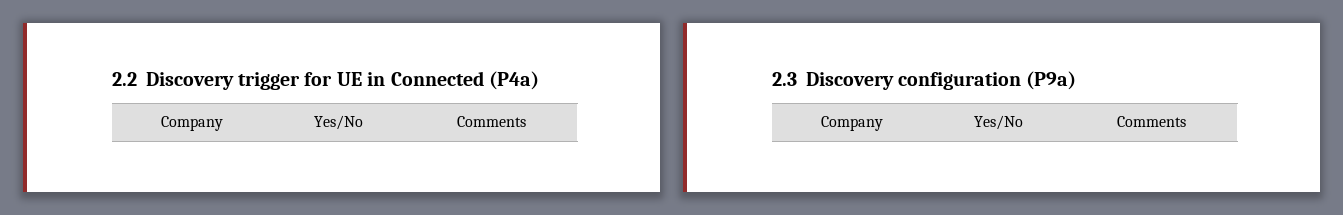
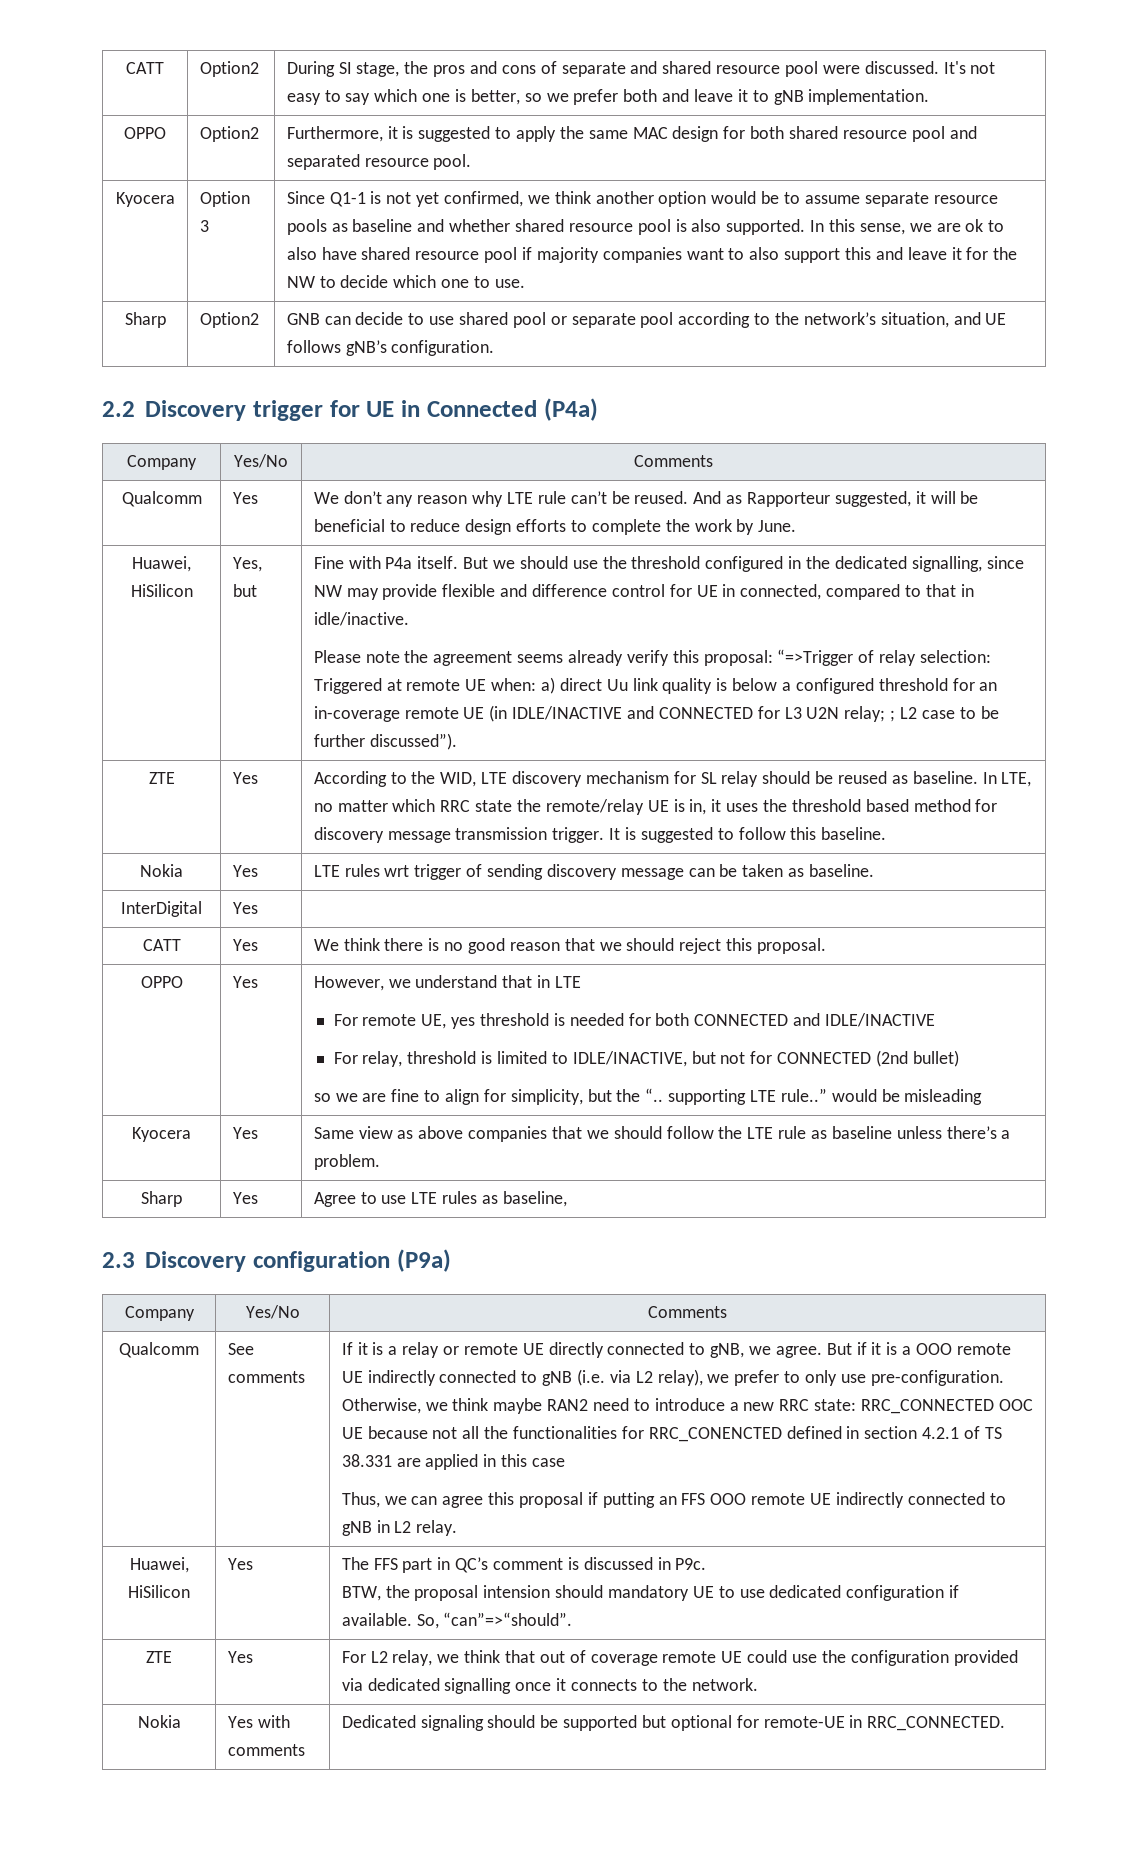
+ CATT | Option2 | During SI stage, the pros and cons of separate and shared resource pool were discussed. It's not easy to say which one is better, so we prefer both and leave it to gNB implementation.
+ OPPO | Option2 | Furthermore, it is suggested to apply the same MAC design for both shared resource pool and separated resource pool.
+ Kyocera | Option 3 | Since Q1-1 is not yet confirmed, we think another option would be to assume separate resource pools as baseline and whether shared resource pool is also supported. In this sense, we are ok to also have shared resource pool if majority companies want to also support this and leave it for the NW to decide which one to use.
+ Sharp | Option2 | GNB can decide to use shared pool or separate pool according to the network’s situation, and UE follows gNB’s configuration.
+ Qualcomm | Yes | We don’t any reason why LTE rule can’t be reused. And as Rapporteur suggested, it will be beneficial to reduce design efforts to complete the work by June.
+ Huawei, HiSilicon | Yes, but | Fine with P4a itself. But we should use the threshold configured in the dedicated signalling, since NW may provide flexible and difference control for UE in connected, compared to that in idle/inactive.
+ Please note the agreement seems already verify this proposal: “=>Trigger of relay selection: Triggered at remote UE when: a) direct Uu link quality is below a configured threshold for an in-coverage remote UE (in IDLE/INACTIVE and CONNECTED for L3 U2N relay; ; L2 case to be further discussed”).
+ ZTE | Yes | According to the WID, LTE discovery mechanism for SL relay should be reused as baseline. In LTE, no matter which RRC state the remote/relay UE is in, it uses the threshold based method for discovery message transmission trigger. It is suggested to follow this baseline.
+ Nokia | Yes | LTE rules wrt trigger of sending discovery message can be taken as baseline.
+ InterDigital | Yes |
+ CATT | Yes | We think there is no good reason that we should reject this proposal.
+ OPPO | Yes | However, we understand that in LTE
+ For remote UE, yes threshold is needed for both CONNECTED and IDLE/INACTIVE
+ For relay, threshold is limited to IDLE/INACTIVE, but not for CONNECTED (2nd bullet)
+ so we are fine to align for simplicity, but the “.. supporting LTE rule..” would be misleading
+ Kyocera | Yes | Same view as above companies that we should follow the LTE rule as baseline unless there’s a problem.
+ Sharp | Yes | Agree to use LTE rules as baseline,
+ Qualcomm | See comments | If it is a relay or remote UE directly connected to gNB, we agree. But if it is a OOO remote UE indirectly connected to gNB (i.e. via L2 relay), we prefer to only use pre-configuration. Otherwise, we think maybe RAN2 need to introduce a new RRC state: RRC_CONNECTED OOC UE because not all the functionalities for RRC_CONENCTED defined in section 4.2.1 of TS 38.331 are applied in this case
+ Thus, we can agree this proposal if putting an FFS OOO remote UE indirectly connected to gNB in L2 relay.
+ Huawei, HiSilicon | Yes | The FFS part in QC’s comment is discussed in P9c.
+ BTW, the proposal intension should mandatory UE to use dedicated configuration if available. So, “can”=>“should”.
+ ZTE | Yes | For L2 relay, we think that out of coverage remote UE could use the configuration provided via dedicated signalling once it connects to the network.
+ Nokia | Yes with comments | Dedicated signaling should be supported but optional for remote-UE in RRC_CONNECTED.

